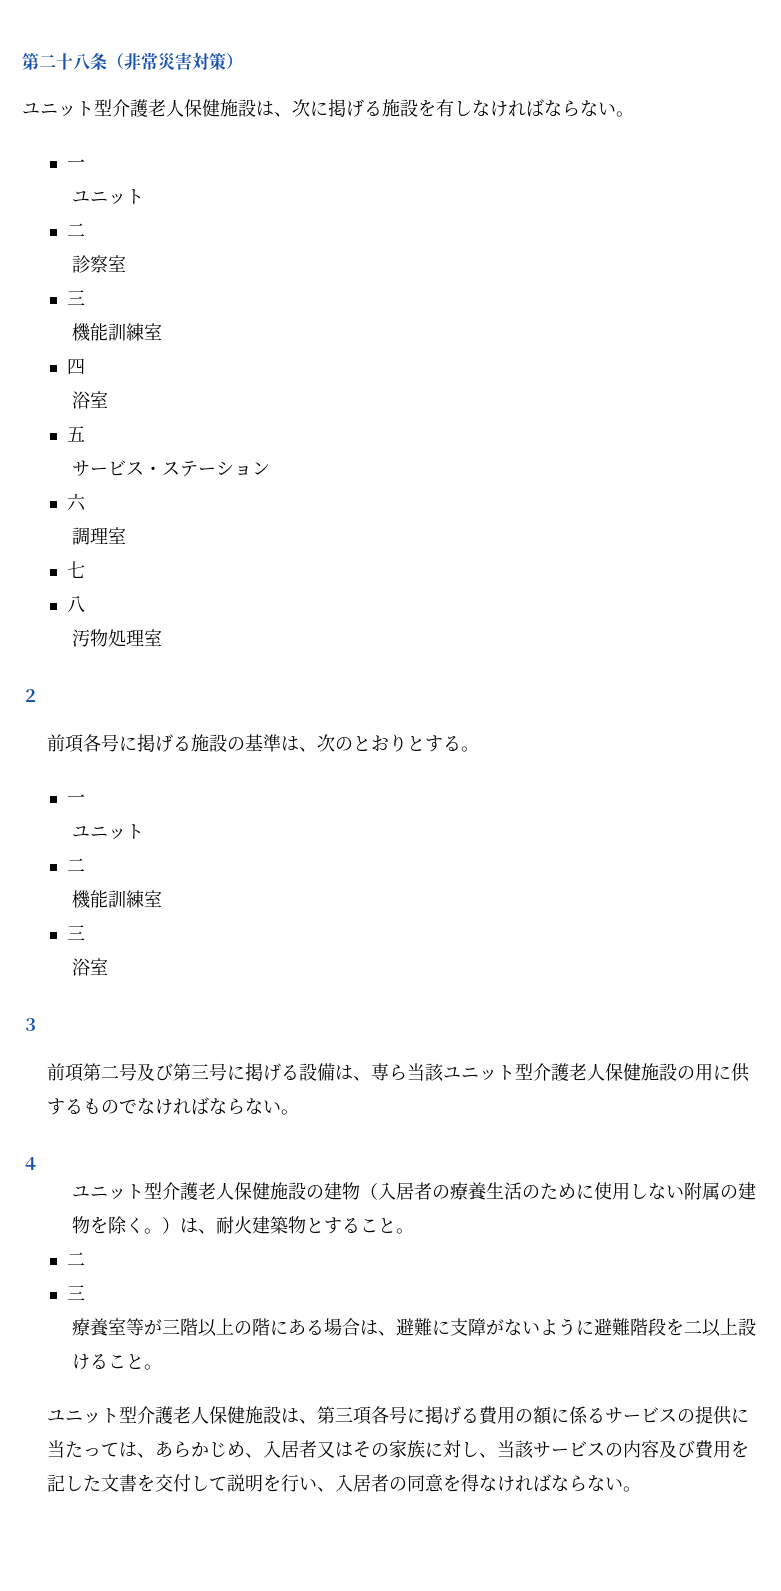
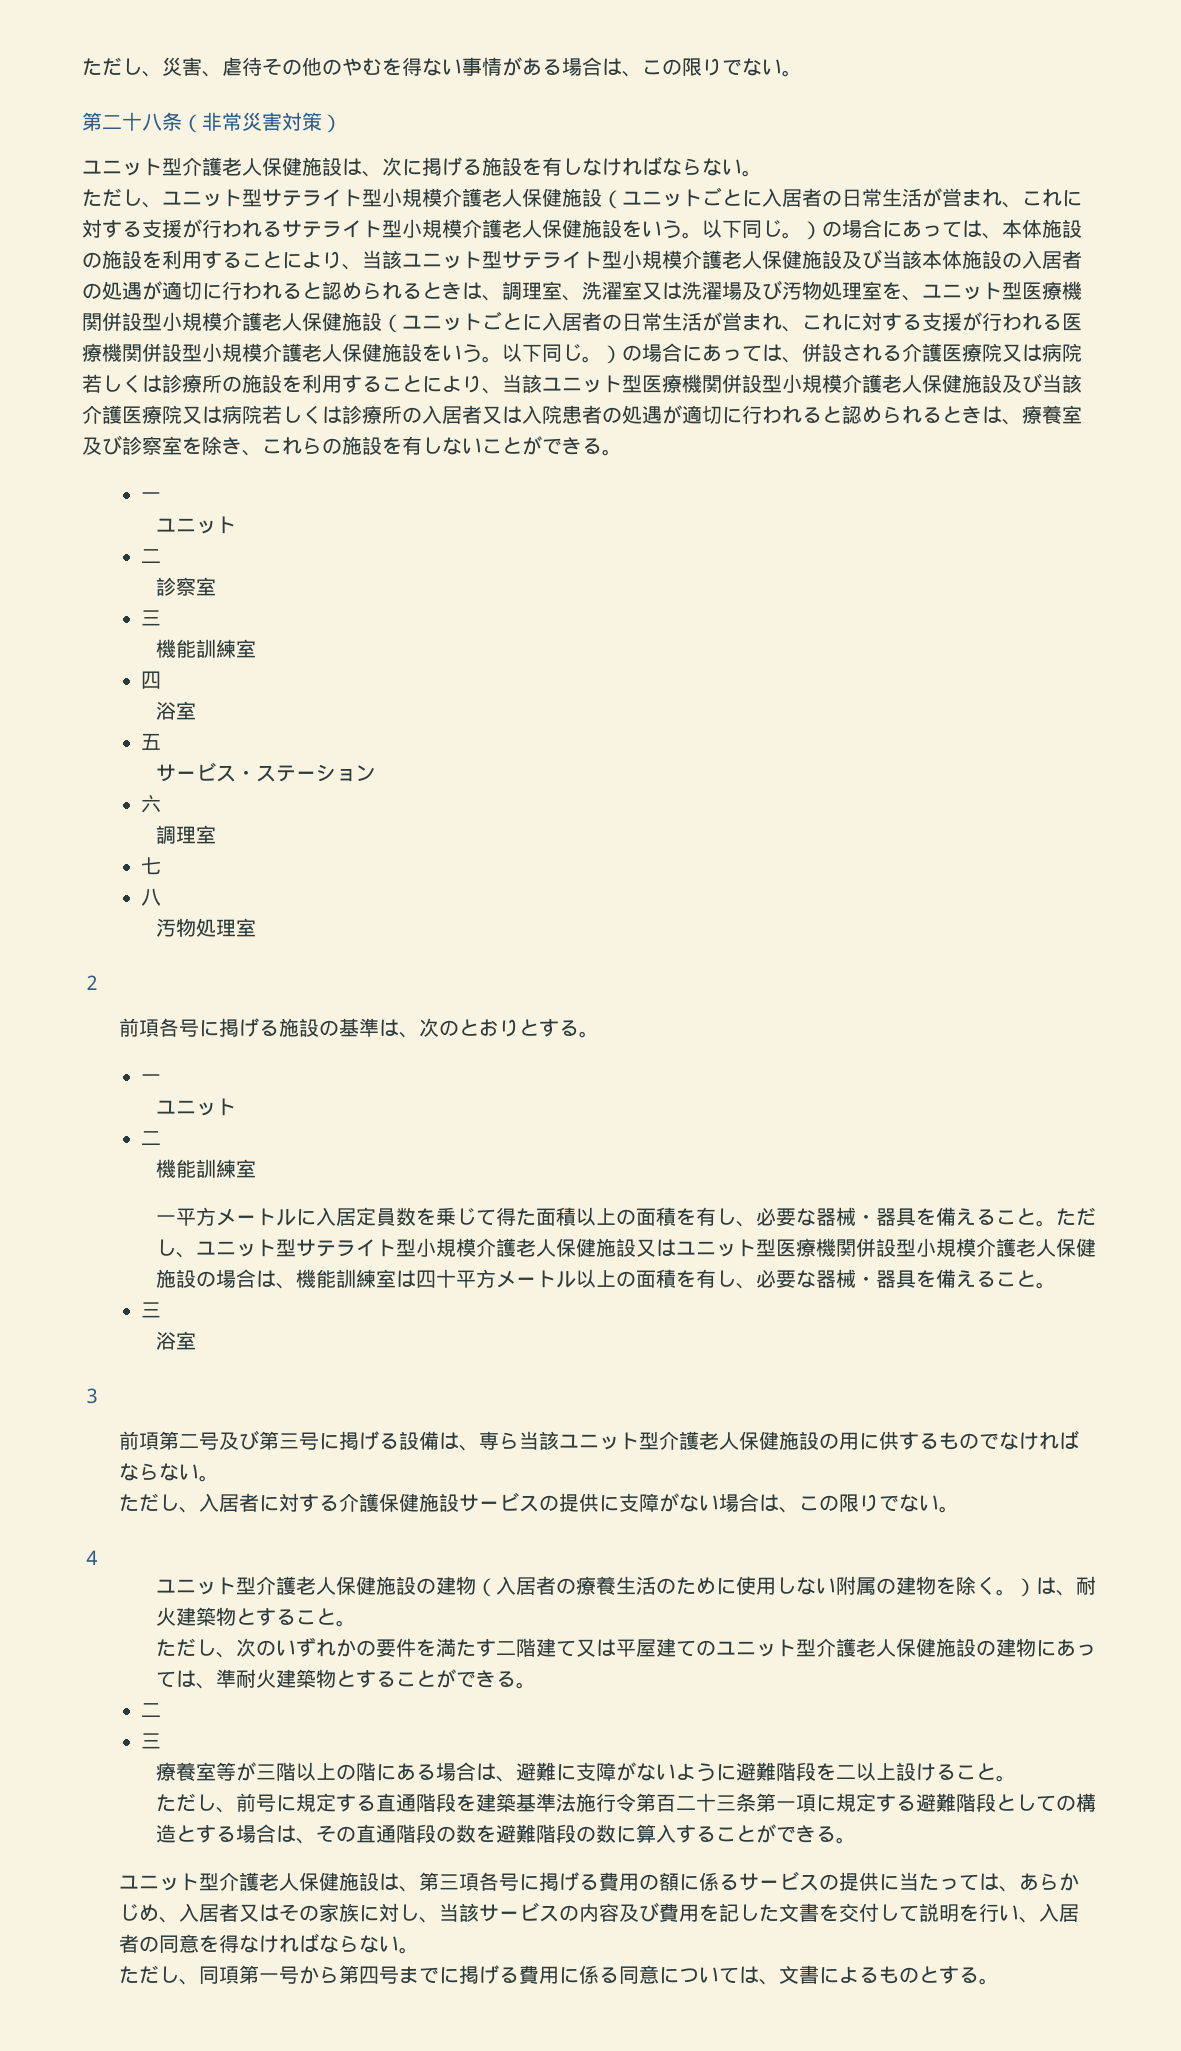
+ ただし、災害、虐待その他のやむを得ない事情がある場合は、この限りでない。
+ ただし、ユニット型サテライト型小規模介護老人保健施設（ユニットごとに入居者の日常生活が営まれ、これに対する支援が行われるサテライト型小規模介護老人保健施設をいう。以下同じ。）の場合にあっては、本体施設の施設を利用することにより、当該ユニット型サテライト型小規模介護老人保健施設及び当該本体施設の入居者の処遇が適切に行われると認められるときは、調理室、洗濯室又は洗濯場及び汚物処理室を、ユニット型医療機関併設型小規模介護老人保健施設（ユニットごとに入居者の日常生活が営まれ、これに対する支援が行われる医療機関併設型小規模介護老人保健施設をいう。以下同じ。）の場合にあっては、併設される介護医療院又は病院若しくは診療所の施設を利用することにより、当該ユニット型医療機関併設型小規模介護老人保健施設及び当該介護医療院又は病院若しくは診療所の入居者又は入院患者の処遇が適切に行われると認められるときは、療養室及び診察室を除き、これらの施設を有しないことができる。
+ 一平方メートルに入居定員数を乗じて得た面積以上の面積を有し、必要な器械・器具を備えること。ただし、ユニット型サテライト型小規模介護老人保健施設又はユニット型医療機関併設型小規模介護老人保健施設の場合は、機能訓練室は四十平方メートル以上の面積を有し、必要な器械・器具を備えること。
+ ただし、入居者に対する介護保健施設サービスの提供に支障がない場合は、この限りでない。
+ ただし、次のいずれかの要件を満たす二階建て又は平屋建てのユニット型介護老人保健施設の建物にあっては、準耐火建築物とすることができる。
+ ただし、前号に規定する直通階段を建築基準法施行令第百二十三条第一項に規定する避難階段としての構造とする場合は、その直通階段の数を避難階段の数に算入することができる。
+ ただし、同項第一号から第四号までに掲げる費用に係る同意については、文書によるものとする。

